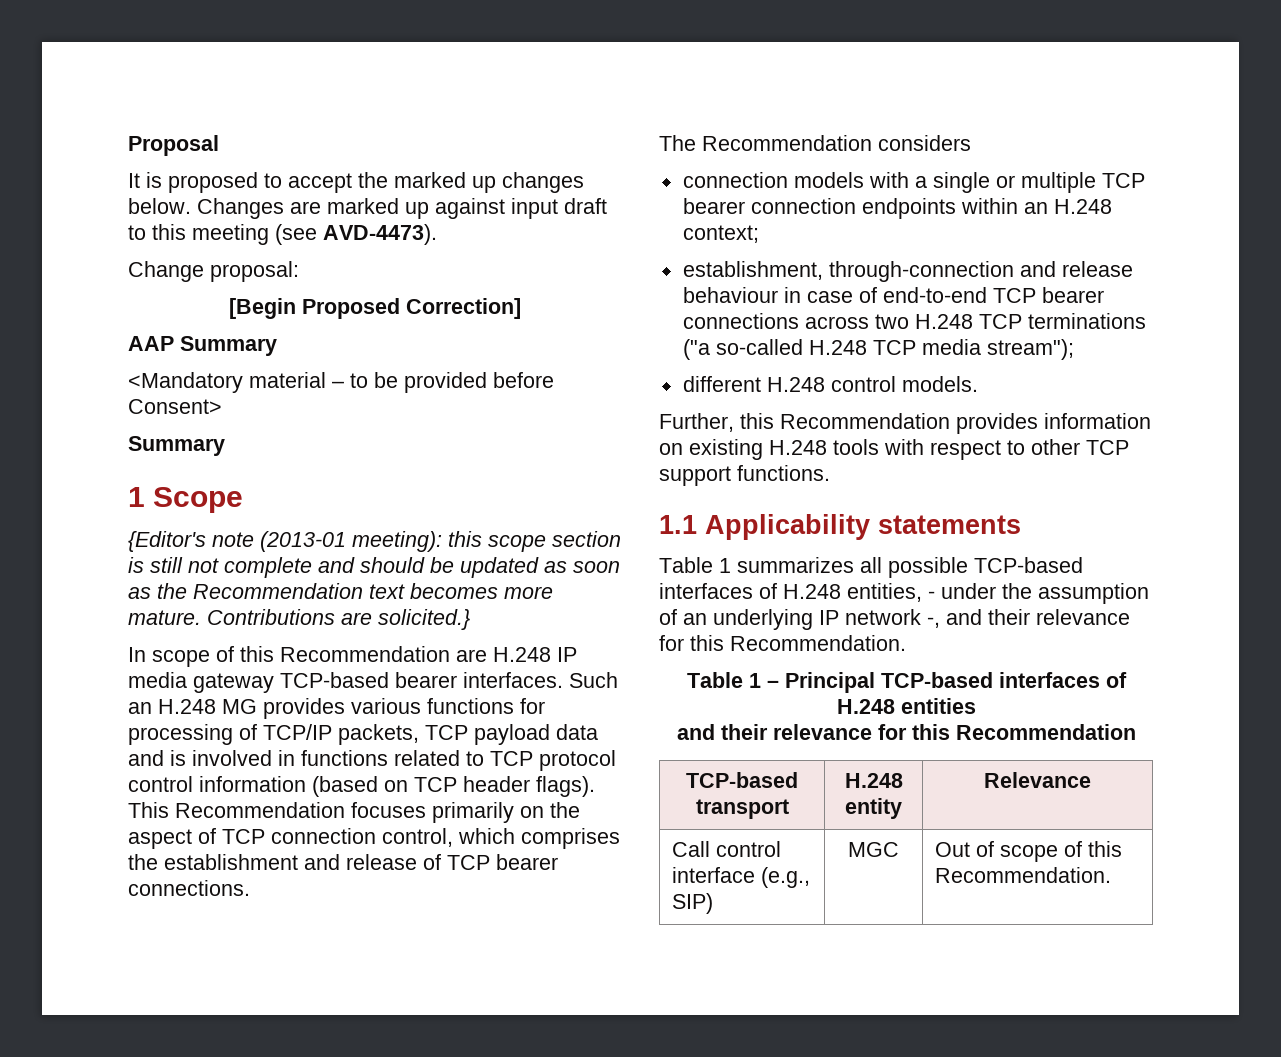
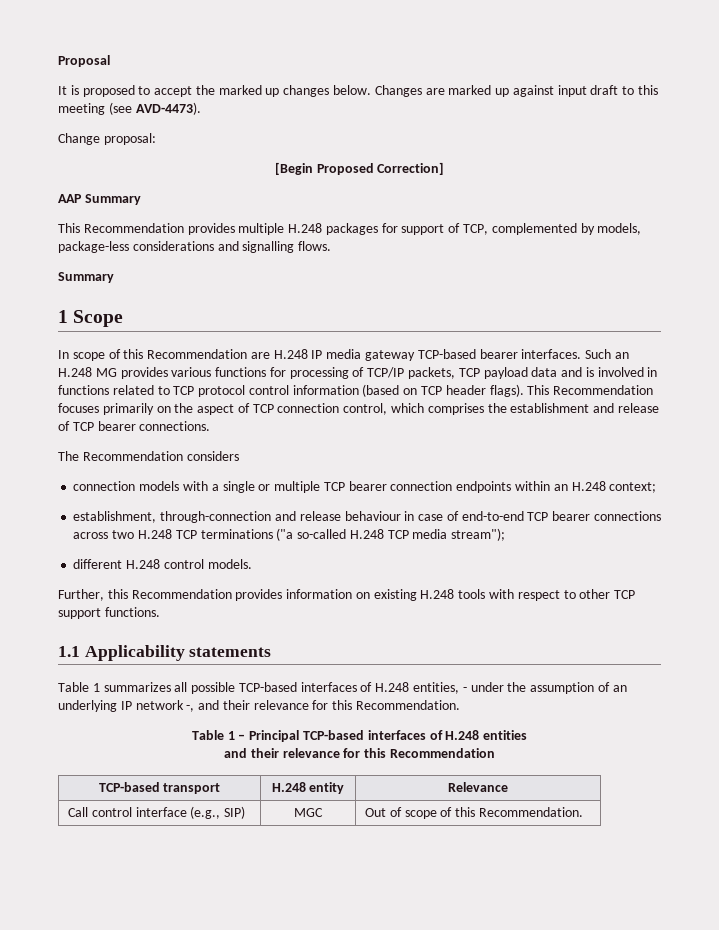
- <Mandatory material – to be provided before Consent>
+ This Recommendation provides multiple H.248 packages for support of TCP, complemented by models, package-less considerations and signalling flows.
  Summary
  1 Scope
- {Editor's note (2013-01 meeting): this scope section is still not complete and should be updated as soon as the Recommendation text becomes more mature. Contributions are solicited.}

